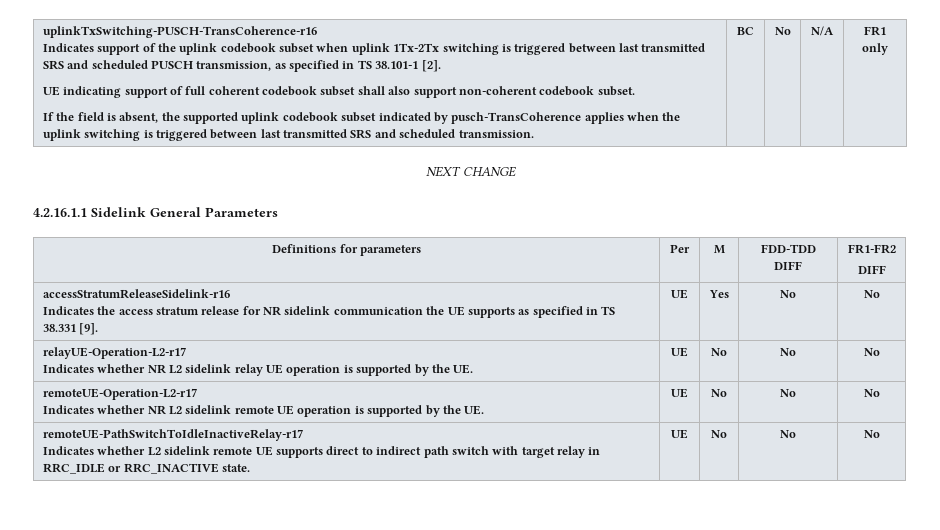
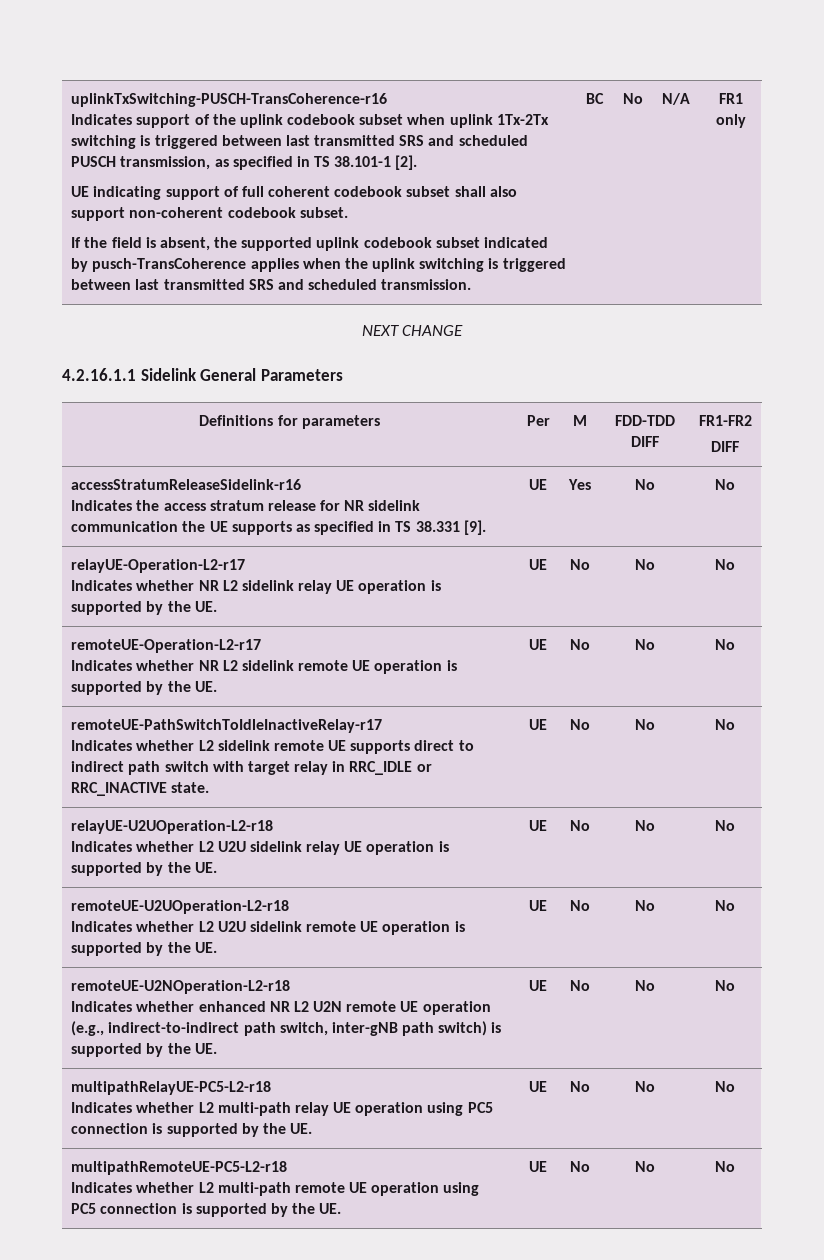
+ relayUE-U2UOperation-L2-r18
+ Indicates whether L2 U2U sidelink relay UE operation is supported by the UE. | UE | No | No | No
+ remoteUE-U2UOperation-L2-r18
+ Indicates whether L2 U2U sidelink remote UE operation is supported by the UE. | UE | No | No | No
+ remoteUE-U2NOperation-L2-r18
+ Indicates whether enhanced NR L2 U2N remote UE operation (e.g., indirect-to-indirect path switch, inter-gNB path switch) is supported by the UE. | UE | No | No | No
+ multipathRelayUE-PC5-L2-r18
+ Indicates whether L2 multi-path relay UE operation using PC5 connection is supported by the UE. | UE | No | No | No
+ multipathRemoteUE-PC5-L2-r18
+ Indicates whether L2 multi-path remote UE operation using PC5 connection is supported by the UE. | UE | No | No | No

